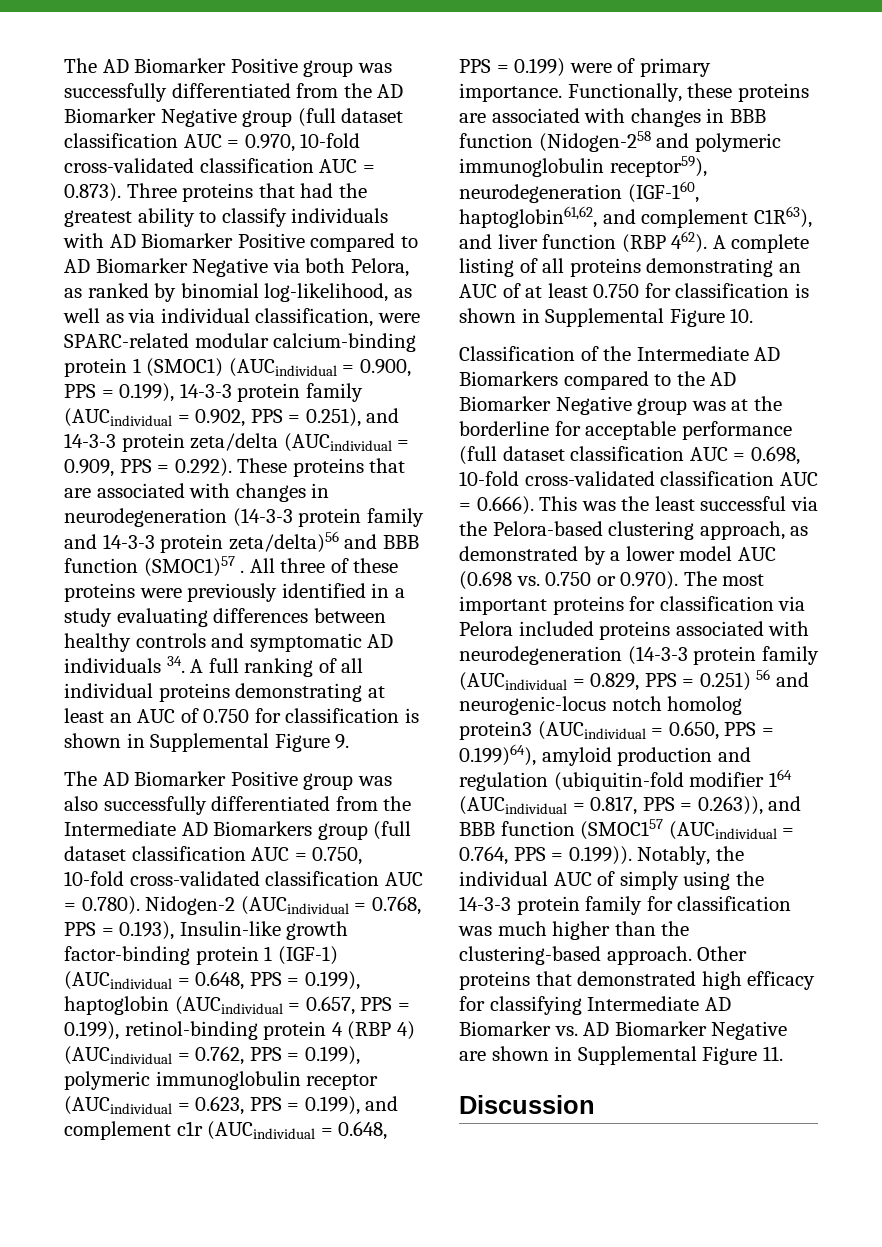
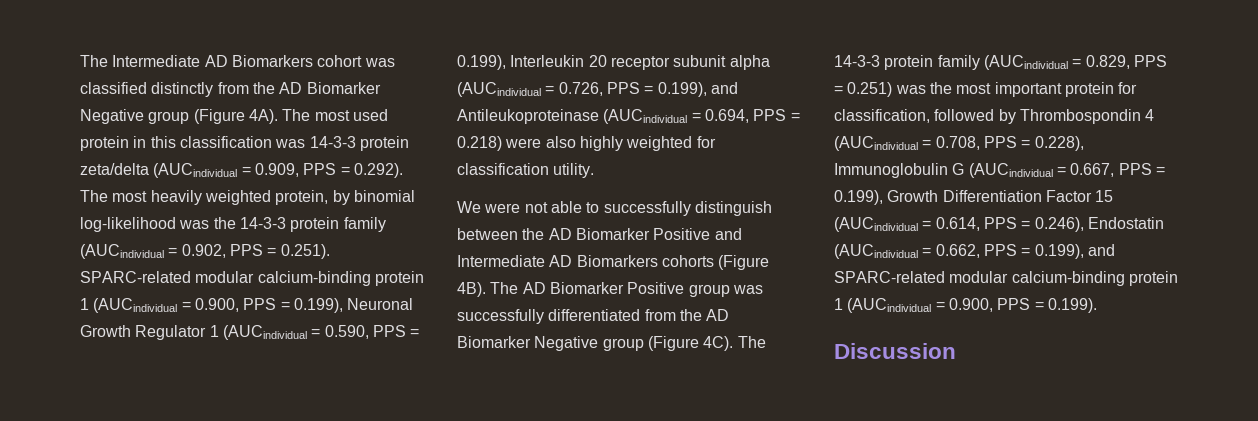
- The AD Biomarker Positive group was successfully differentiated from the AD Biomarker Negative group (full dataset classification AUC = 0.970, 10-fold cross-validated classification AUC = 0.873). Three proteins that had the greatest ability to classify individuals with AD Biomarker Positive compared to AD Biomarker Negative via both Pelora, as ranked by binomial log-likelihood, as well as via individual classification, were SPARC-related modular calcium-binding protein 1 (SMOC1) (AUCindividual = 0.900, PPS = 0.199), 14-3-3 protein family (AUCindividual = 0.902, PPS = 0.251), and 14-3-3 protein zeta/delta (AUCindividual = 0.909, PPS = 0.292). These proteins that are associated with changes in neurodegeneration (14-3-3 protein family and 14-3-3 protein zeta/delta)56 and BBB function (SMOC1)57 . All three of these proteins were previously identified in a study evaluating differences between healthy controls and symptomatic AD individuals 34. A full ranking of all individual proteins demonstrating at least an AUC of 0.750 for classification is shown in Supplemental Figure 9.
- The AD Biomarker Positive group was also successfully differentiated from the Intermediate AD Biomarkers group (full dataset classification AUC = 0.750, 10-fold cross-validated classification AUC = 0.780). Nidogen-2 (AUCindividual = 0.768, PPS = 0.193), Insulin-like growth factor-binding protein 1 (IGF-1) (AUCindividual = 0.648, PPS = 0.199), haptoglobin (AUCindividual = 0.657, PPS = 0.199), retinol-binding protein 4 (RBP 4) (AUCindividual = 0.762, PPS = 0.199), polymeric immunoglobulin receptor (AUCindividual = 0.623, PPS = 0.199), and complement c1r (AUCindividual = 0.648, PPS = 0.199) were of primary importance. Functionally, these proteins are associated with changes in BBB function (Nidogen-258 and polymeric immunoglobulin receptor59), neurodegeneration (IGF-160, haptoglobin61,62, and complement C1R63), and liver function (RBP 462). A complete listing of all proteins demonstrating an AUC of at least 0.750 for classification is shown in Supplemental Figure 10.
- Classification of the Intermediate AD Biomarkers compared to the AD Biomarker Negative group was at the borderline for acceptable performance (full dataset classification AUC = 0.698, 10-fold cross-validated classification AUC = 0.666). This was the least successful via the Pelora-based clustering approach, as demonstrated by a lower model AUC (0.698 vs. 0.750 or 0.970). The most important proteins for classification via Pelora included proteins associated with neurodegeneration (14-3-3 protein family (AUCindividual = 0.829, PPS = 0.251) 56 and neurogenic-locus notch homolog protein3 (AUCindividual = 0.650, PPS = 0.199)64), amyloid production and regulation (ubiquitin-fold modifier 164 (AUCindividual = 0.817, PPS = 0.263)), and BBB function (SMOC157 (AUCindividual = 0.764, PPS = 0.199)). Notably, the individual AUC of simply using the 14-3-3 protein family for classification was much higher than the clustering-based approach. Other proteins that demonstrated high efficacy for classifying Intermediate AD Biomarker vs. AD Biomarker Negative are shown in Supplemental Figure 11.
+ The Intermediate AD Biomarkers cohort was classified distinctly from the AD Biomarker Negative group (Figure 4A). The most used protein in this classification was 14-3-3 protein zeta/delta (AUCindividual = 0.909, PPS = 0.292). The most heavily weighted protein, by binomial log-likelihood was the 14-3-3 protein family (AUCindividual = 0.902, PPS = 0.251). SPARC-related modular calcium-binding protein 1 (AUCindividual = 0.900, PPS = 0.199), Neuronal Growth Regulator 1 (AUCindividual = 0.590, PPS = 0.199), Interleukin 20 receptor subunit alpha (AUCindividual = 0.726, PPS = 0.199), and Antileukoproteinase (AUCindividual = 0.694, PPS = 0.218) were also highly weighted for classification utility.
+ We were not able to successfully distinguish between the AD Biomarker Positive and Intermediate AD Biomarkers cohorts (Figure 4B). The AD Biomarker Positive group was successfully differentiated from the AD Biomarker Negative group (Figure 4C). The 14-3-3 protein family (AUCindividual = 0.829, PPS = 0.251) was the most important protein for classification, followed by Thrombospondin 4 (AUCindividual = 0.708, PPS = 0.228), Immunoglobulin G (AUCindividual = 0.667, PPS = 0.199), Growth Differentiation Factor 15 (AUCindividual = 0.614, PPS = 0.246), Endostatin (AUCindividual = 0.662, PPS = 0.199), and SPARC-related modular calcium-binding protein 1 (AUCindividual = 0.900, PPS = 0.199).

